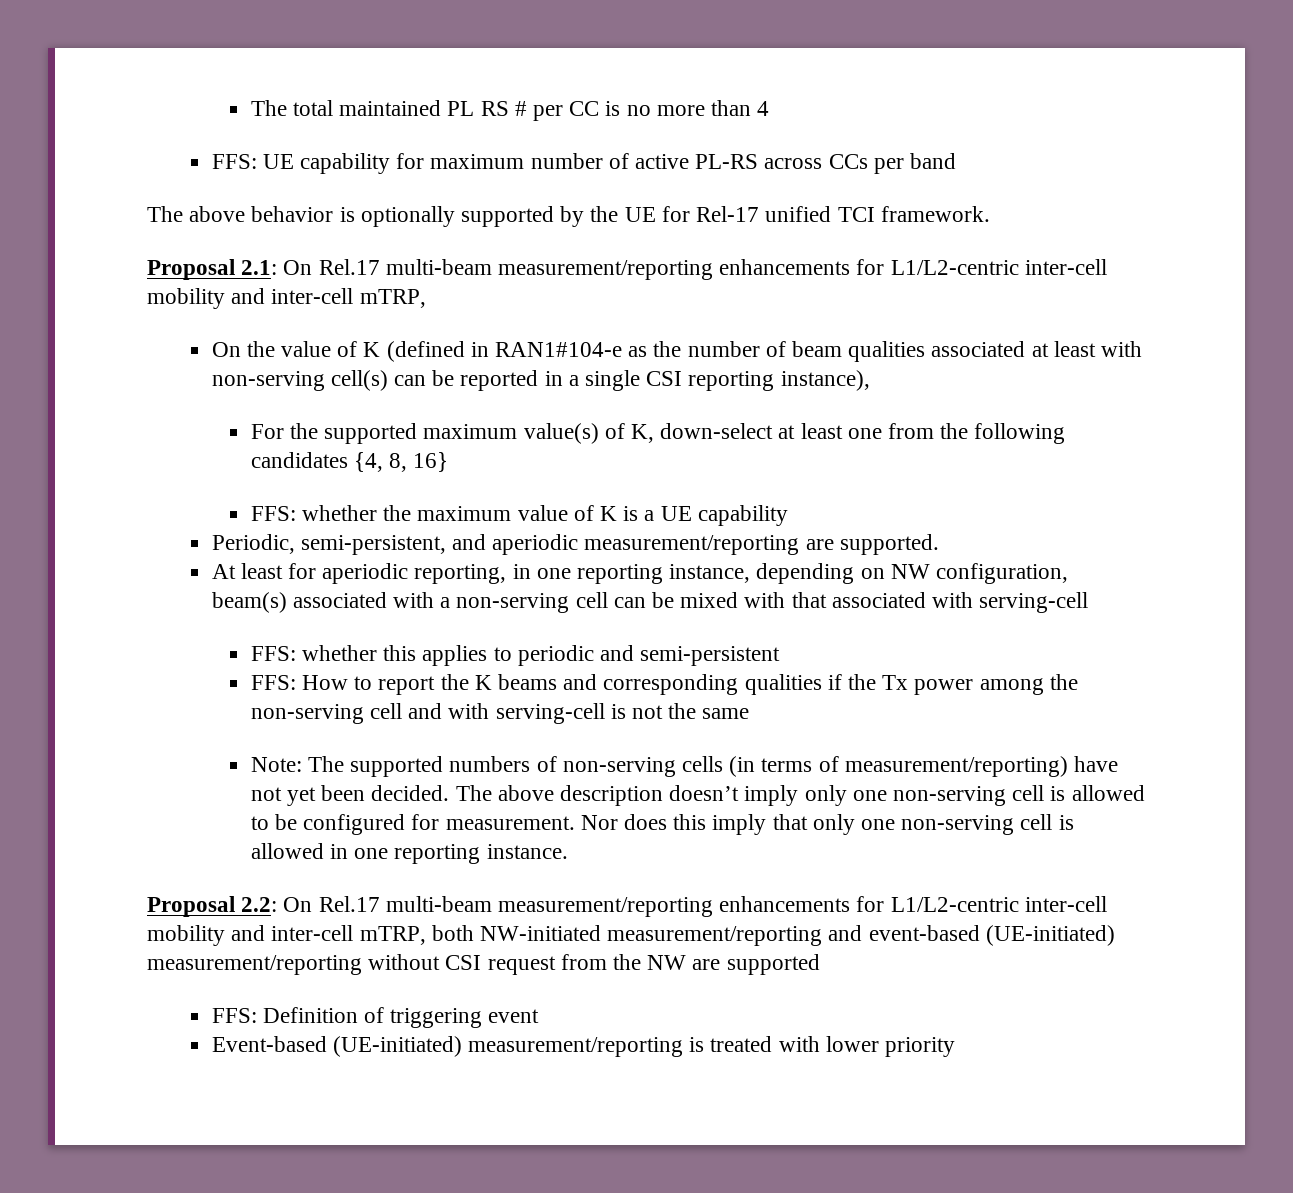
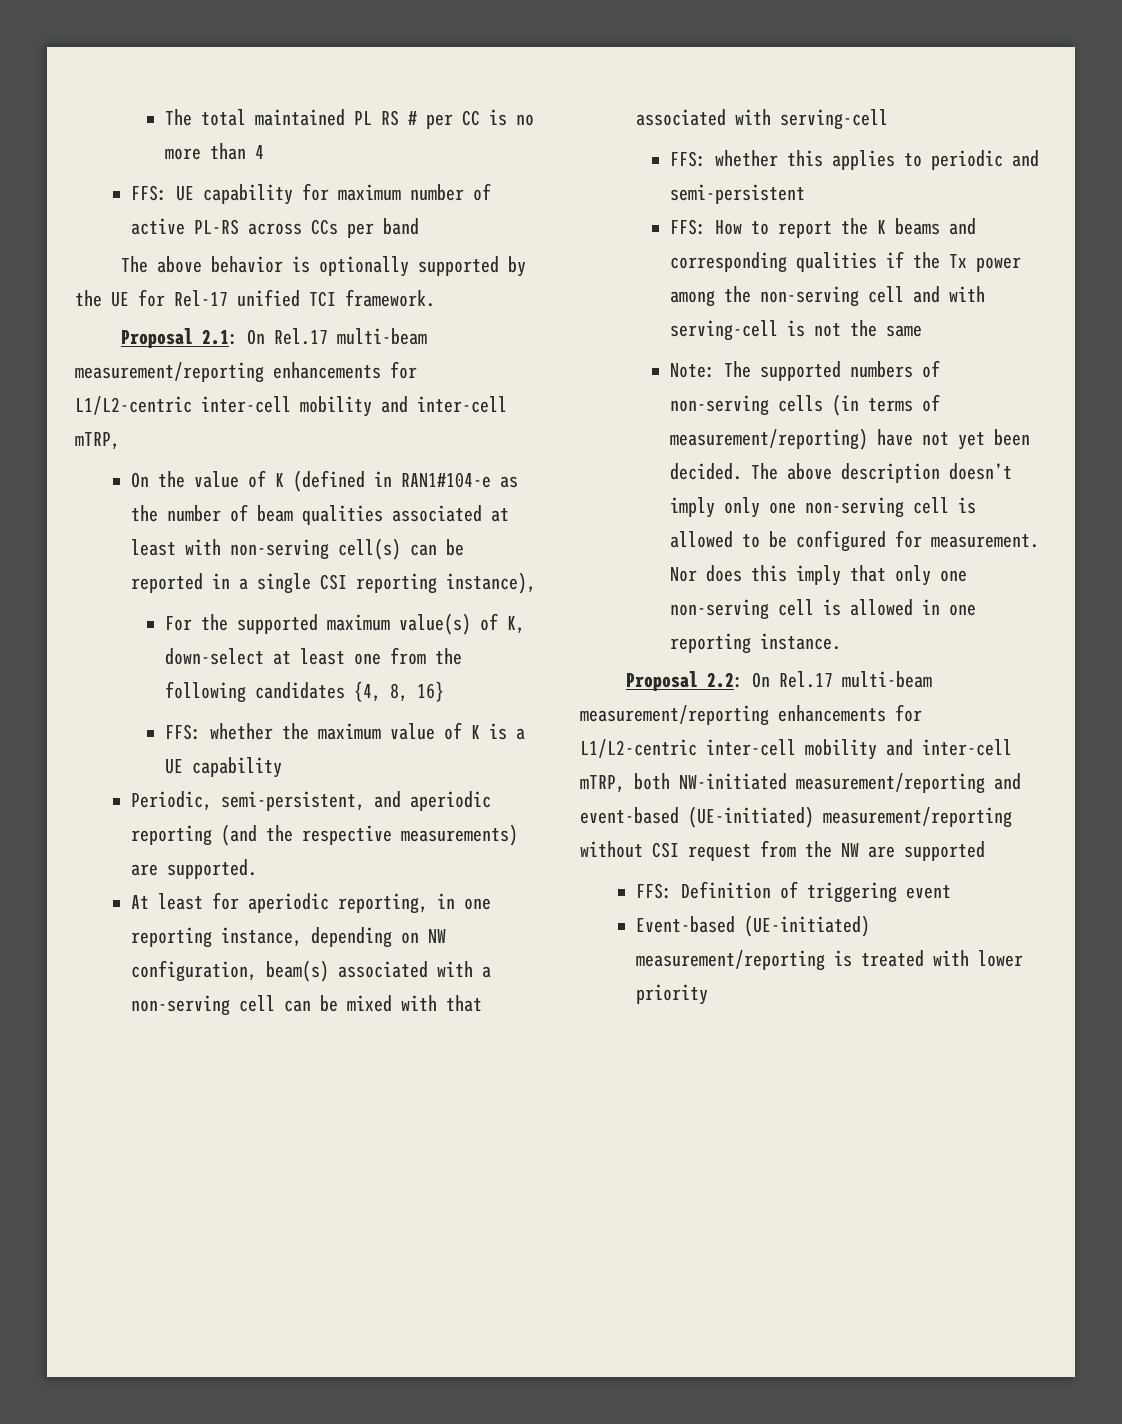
- Periodic, semi-persistent, and aperiodic measurement/reporting are supported.
+ Periodic, semi-persistent, and aperiodic reporting (and the respective measurements) are supported.

